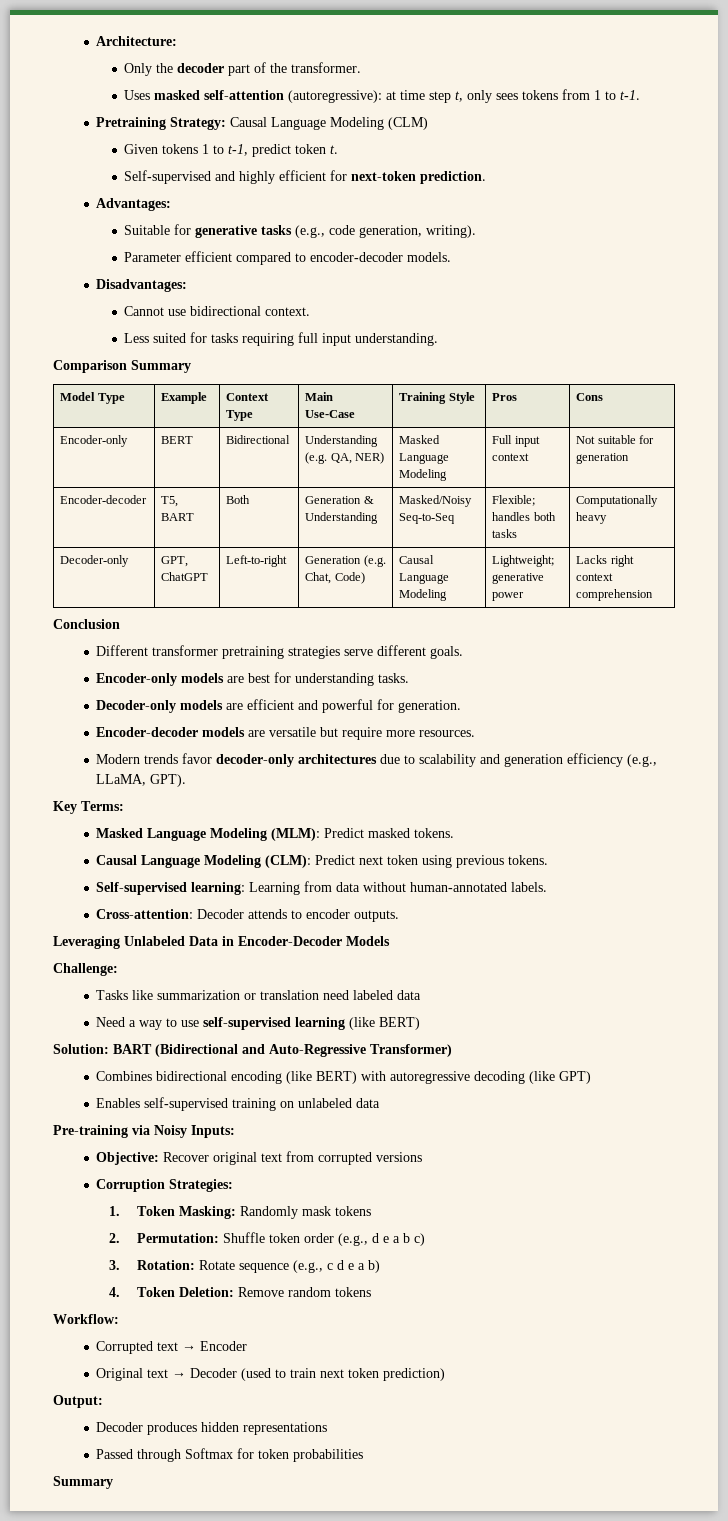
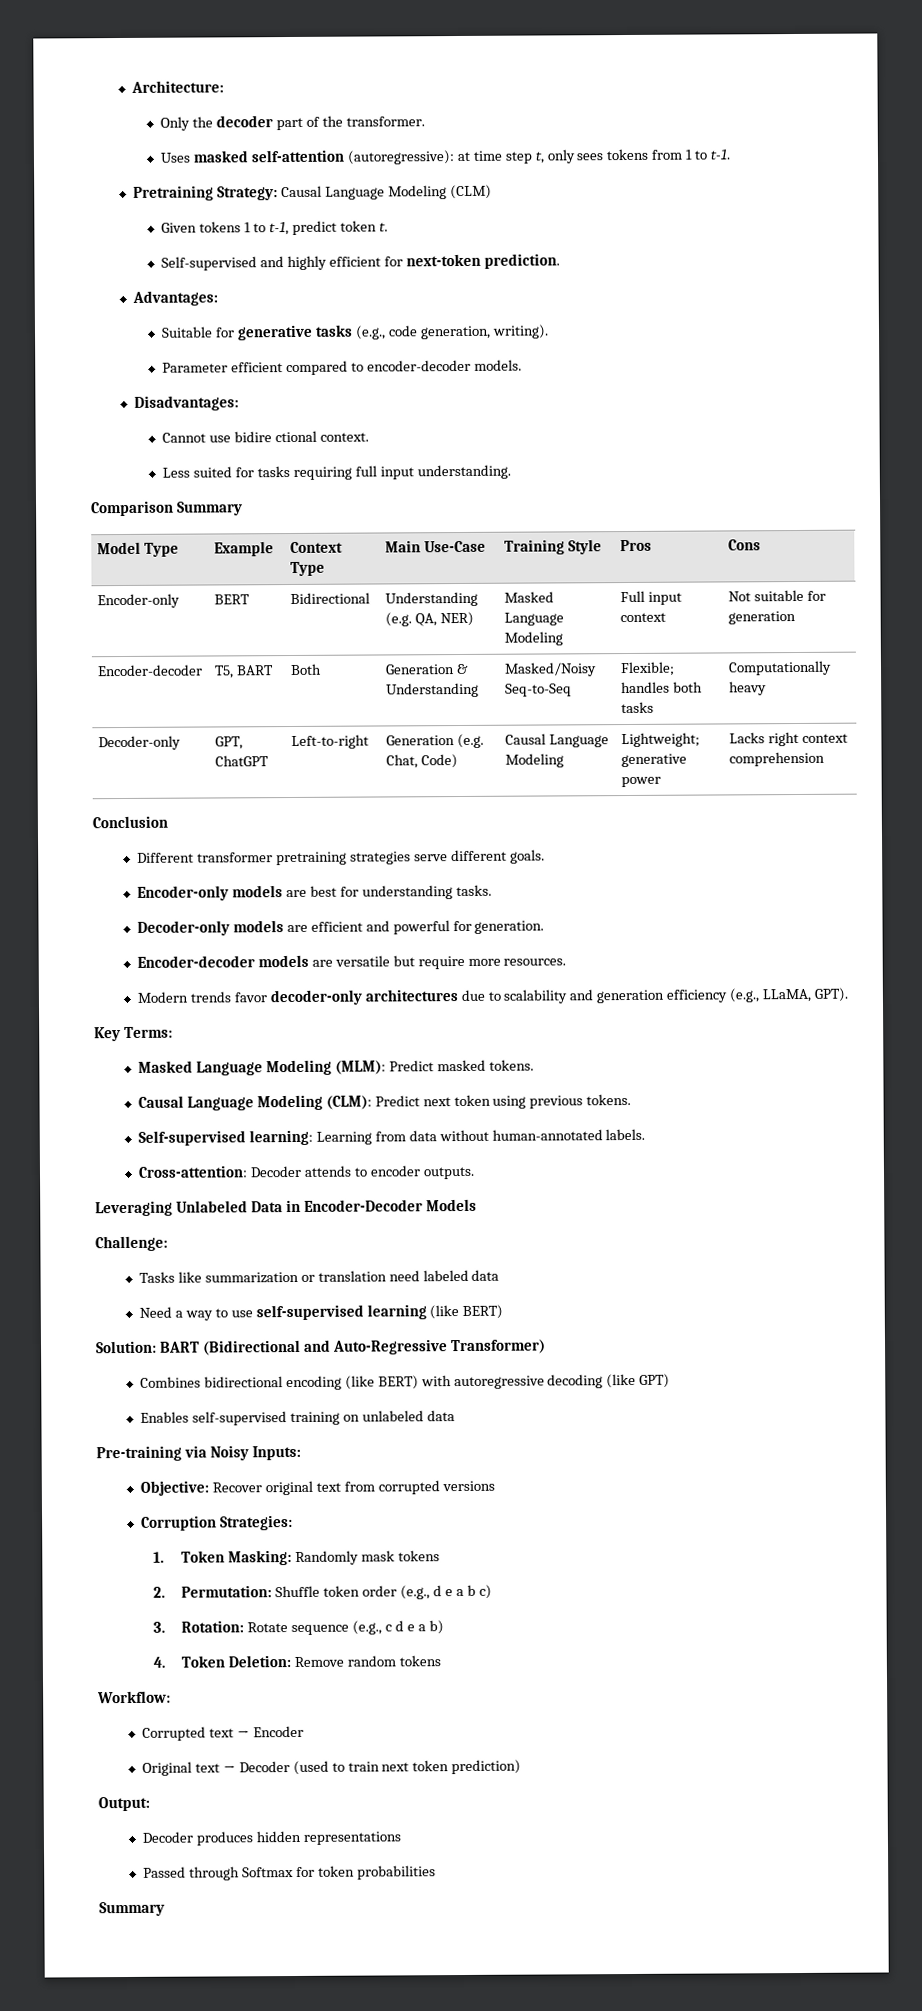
- Cannot use bidirectional context.
+ Cannot use bidire ctional context.

